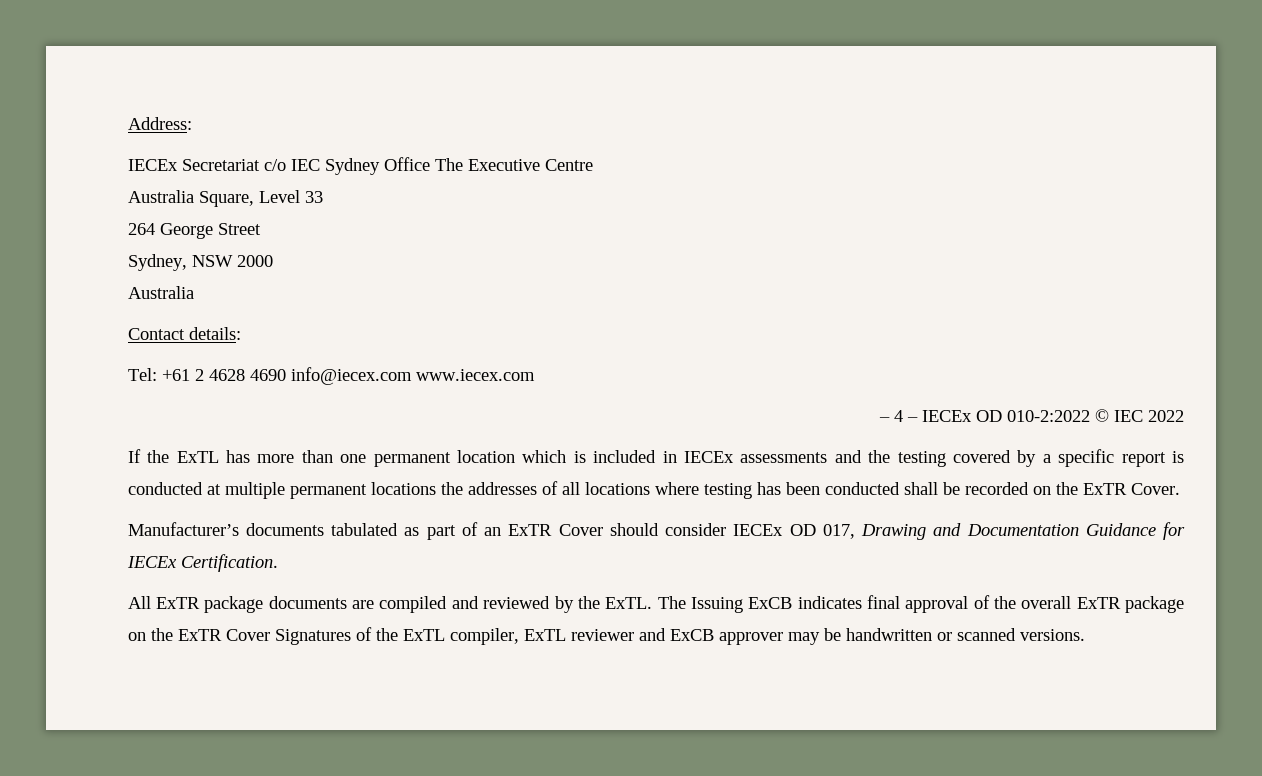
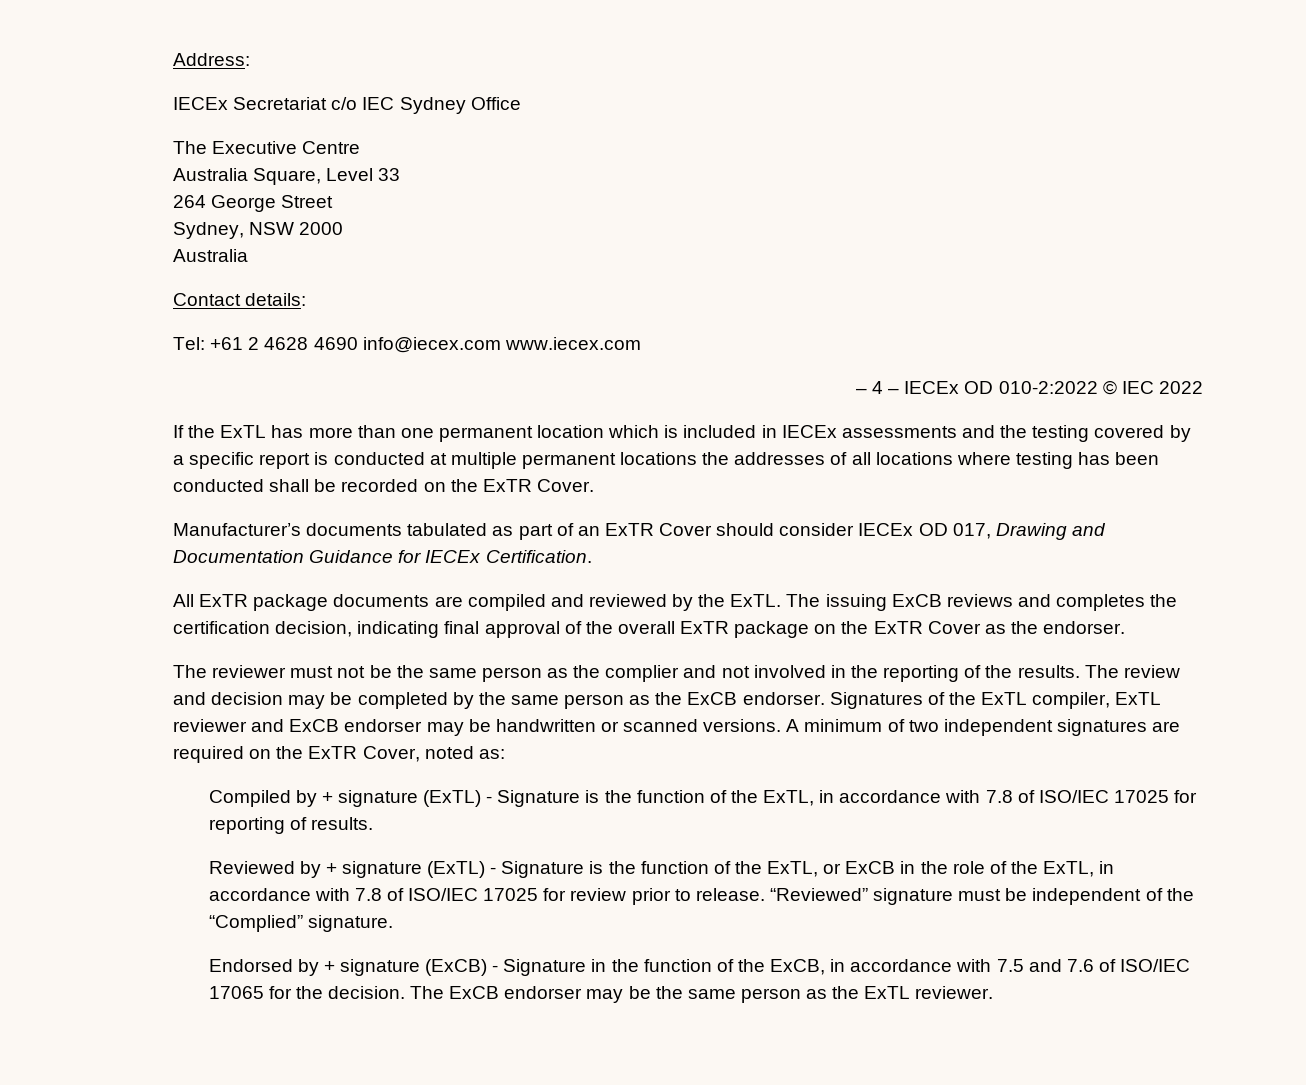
- IECEx Secretariat c/o IEC Sydney Office The Executive Centre
+ IECEx Secretariat c/o IEC Sydney Office
+ The Executive Centre
- The Issuing ExCB indicates final approval of the overall ExTR package on the ExTR Cover Signatures of the ExTL compiler, ExTL reviewer and ExCB approver may be handwritten or scanned versions.
+ The issuing ExCB reviews and completes the certification decision, indicating final approval of the overall ExTR package on the ExTR Cover as the endorser.
+ The reviewer must not be the same person as the complier and not involved in the reporting of the results. The review and decision may be completed by the same person as the ExCB endorser. Signatures of the ExTL compiler, ExTL reviewer and ExCB endorser may be handwritten or scanned versions.
+ A minimum of two independent signatures are required on the ExTR Cover, noted as:
+ Compiled by + signature (ExTL) - Signature is the function of the ExTL, in accordance with 7.8 of ISO/IEC 17025 for reporting of results.
+ Reviewed by + signature (ExTL) - Signature is the function of the ExTL, or ExCB in the role of the ExTL, in accordance with 7.8 of ISO/IEC 17025 for review prior to release. “Reviewed” signature must be independent of the “Complied” signature.
+ Endorsed by + signature (ExCB) - Signature in the function of the ExCB, in accordance with 7.5 and 7.6 of ISO/IEC 17065 for the decision. The ExCB endorser may be the same person as the ExTL reviewer.

